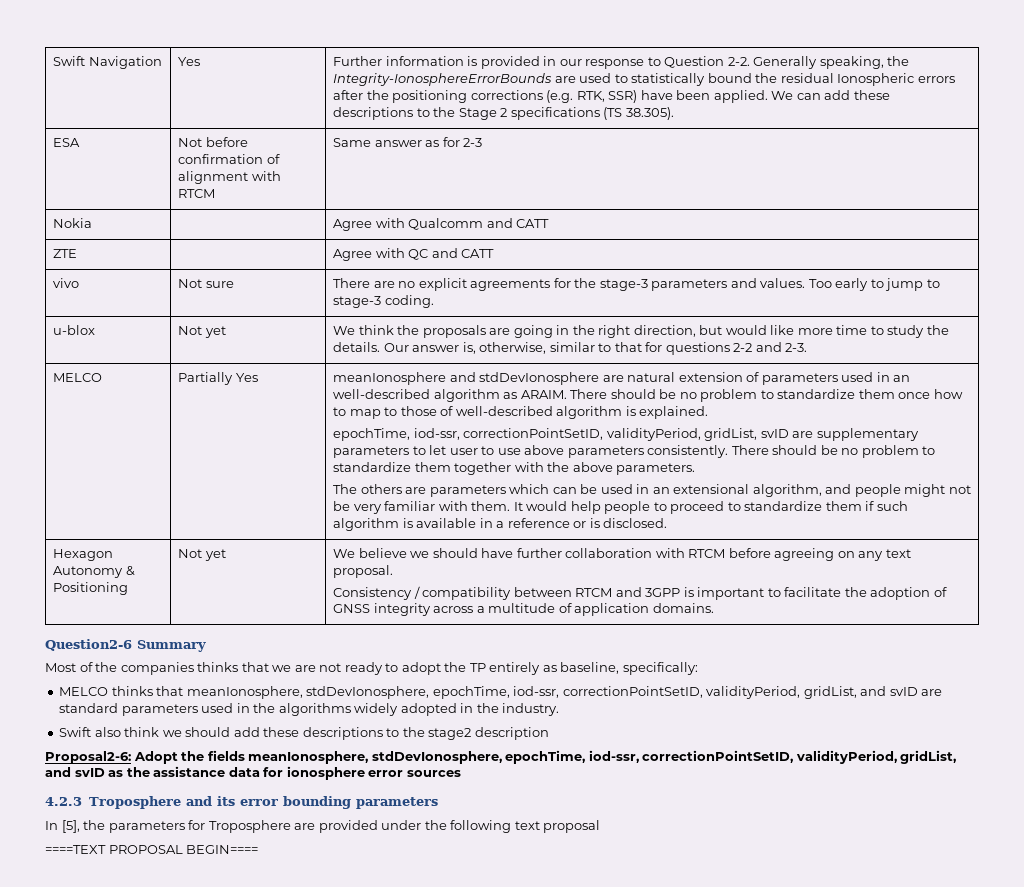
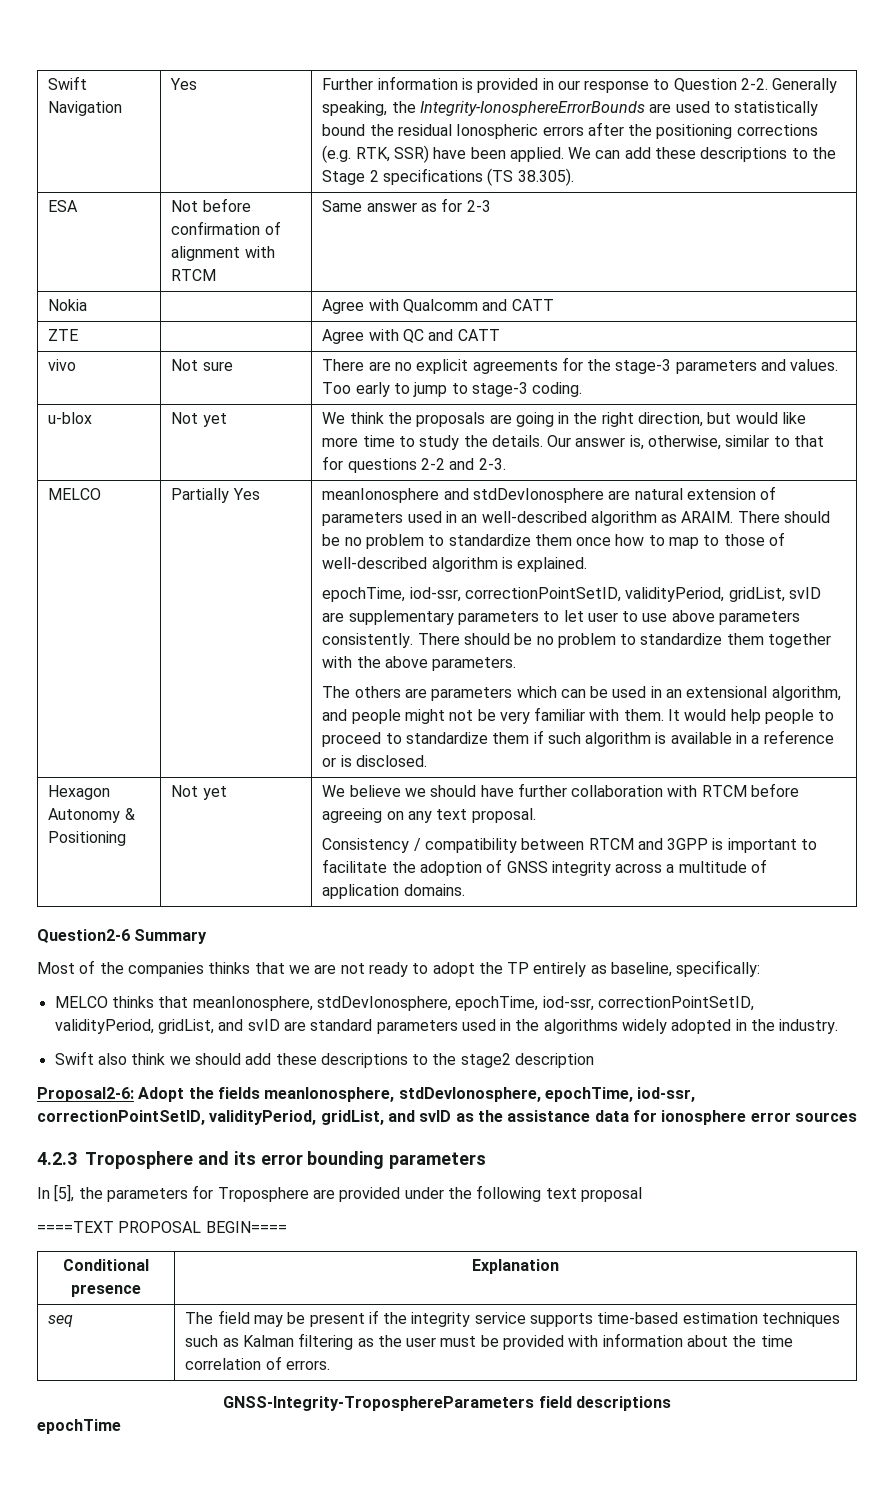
+ Conditional presence | Explanation
+ seq | The field may be present if the integrity service supports time-based estimation techniques such as Kalman filtering as the user must be provided with information about the time correlation of errors.
+ GNSS-Integrity-TroposphereParameters field descriptions
+ epochTime

